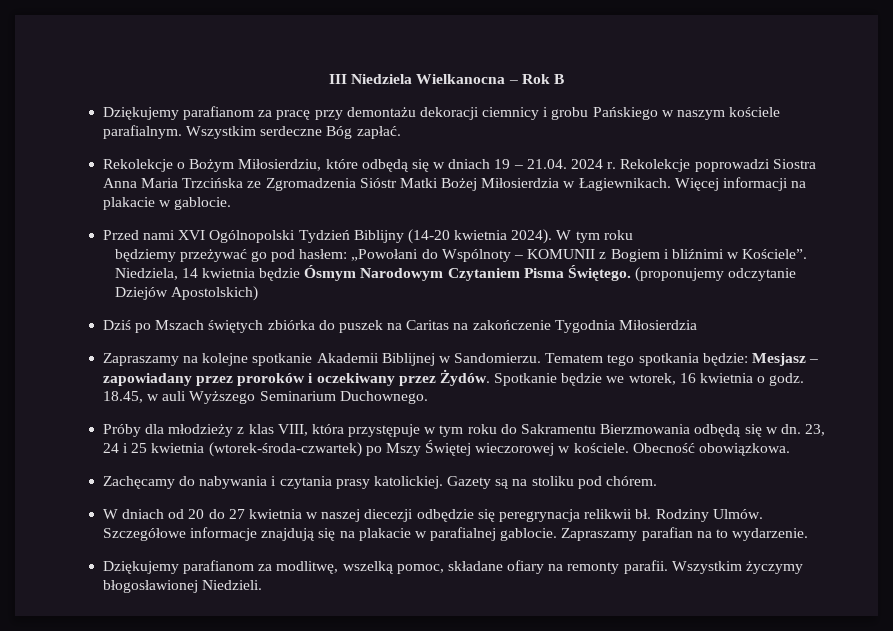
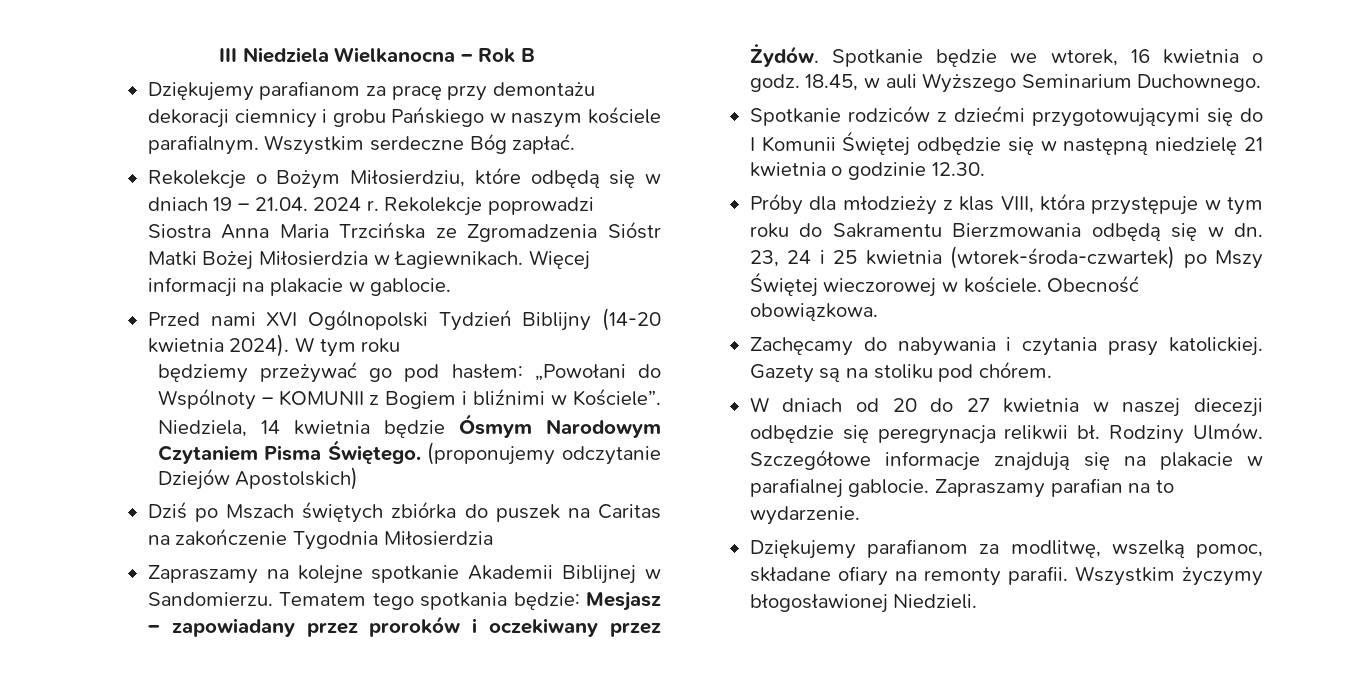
+ Spotkanie rodziców z dziećmi przygotowującymi się do I Komunii Świętej odbędzie się w następną niedzielę 21 kwietnia o godzinie 12.30.

